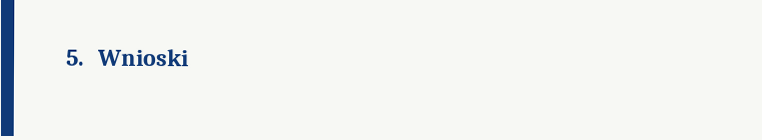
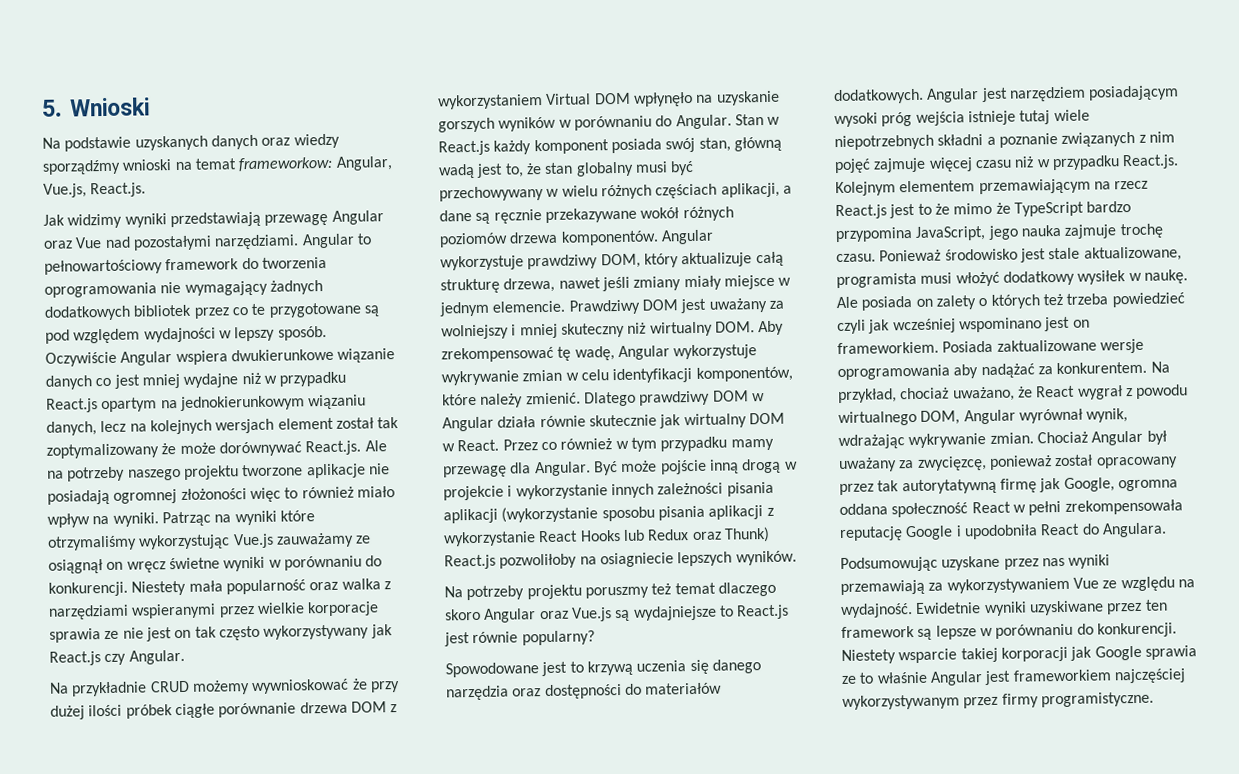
+ Na podstawie uzyskanych danych oraz wiedzy sporządźmy wnioski na temat frameworkow: Angular, Vue.js, React.js.
+ Jak widzimy wyniki przedstawiają przewagę Angular oraz Vue nad pozostałymi narzędziami. Angular to pełnowartościowy framework do tworzenia oprogramowania nie wymagający żadnych dodatkowych bibliotek przez co te przygotowane są pod względem wydajności w lepszy sposób. Oczywiście Angular wspiera dwukierunkowe wiązanie danych co jest mniej wydajne niż w przypadku React.js opartym na jednokierunkowym wiązaniu danych, lecz na kolejnych wersjach element został tak zoptymalizowany że może dorównywać React.js. Ale na potrzeby naszego projektu tworzone aplikacje nie posiadają ogromnej złożoności więc to również miało wpływ na wyniki. Patrząc na wyniki które otrzymaliśmy wykorzystując Vue.js zauważamy ze osiągnął on wręcz świetne wyniki w porównaniu do konkurencji. Niestety mała popularność oraz walka z narzędziami wspieranymi przez wielkie korporacje sprawia ze nie jest on tak często wykorzystywany jak React.js czy Angular.
+ Na przykładnie CRUD możemy wywnioskować że przy dużej ilości próbek ciągłe porównanie drzewa DOM z wykorzystaniem Virtual DOM wpłynęło na uzyskanie gorszych wyników w porównaniu do Angular. Stan w React.js każdy komponent posiada swój stan, główną wadą jest to, że stan globalny musi być przechowywany w wielu różnych częściach aplikacji, a dane są ręcznie przekazywane wokół różnych poziomów drzewa komponentów. Angular wykorzystuje prawdziwy DOM, który aktualizuje całą strukturę drzewa, nawet jeśli zmiany miały miejsce w jednym elemencie. Prawdziwy DOM jest uważany za wolniejszy i mniej skuteczny niż wirtualny DOM. Aby zrekompensować tę wadę, Angular wykorzystuje wykrywanie zmian w celu identyfikacji komponentów, które należy zmienić. Dlatego prawdziwy DOM w Angular działa równie skutecznie jak wirtualny DOM w React. Przez co również w tym przypadku mamy przewagę dla Angular. Być może pojście inną drogą w projekcie i wykorzystanie innych zależności pisania aplikacji (wykorzystanie sposobu pisania aplikacji z wykorzystanie React Hooks lub Redux oraz Thunk) React.js pozwoliłoby na osiagniecie lepszych wyników.
+ Na potrzeby projektu poruszmy też temat dlaczego skoro Angular oraz Vue.js są wydajniejsze to React.js jest równie popularny?
+ Spowodowane jest to krzywą uczenia się danego narzędzia oraz dostępności do materiałów dodatkowych. Angular jest narzędziem posiadającym wysoki próg wejścia istnieje tutaj wiele niepotrzebnych składni a poznanie związanych z nim pojęć zajmuje więcej czasu niż w przypadku React.js. Kolejnym elementem przemawiającym na rzecz React.js jest to że mimo że TypeScript bardzo przypomina JavaScript, jego nauka zajmuje trochę czasu. Ponieważ środowisko jest stale aktualizowane, programista musi włożyć dodatkowy wysiłek w naukę. Ale posiada on zalety o których też trzeba powiedzieć czyli jak wcześniej wspominano jest on frameworkiem. Posiada zaktualizowane wersje oprogramowania aby nadążać za konkurentem. Na przykład, chociaż uważano, że React wygrał z powodu wirtualnego DOM, Angular wyrównał wynik, wdrażając wykrywanie zmian. Chociaż Angular był uważany za zwycięzcę, ponieważ został opracowany przez tak autorytatywną firmę jak Google, ogromna oddana społeczność React w pełni zrekompensowała reputację Google i upodobniła React do Angulara.
+ Podsumowując uzyskane przez nas wyniki przemawiają za wykorzystywaniem Vue ze względu na wydajność. Ewidetnie wyniki uzyskiwane przez ten framework są lepsze w porównaniu do konkurencji. Niestety wsparcie takiej korporacji jak Google sprawia ze to właśnie Angular jest frameworkiem najczęściej wykorzystywanym przez firmy programistyczne.

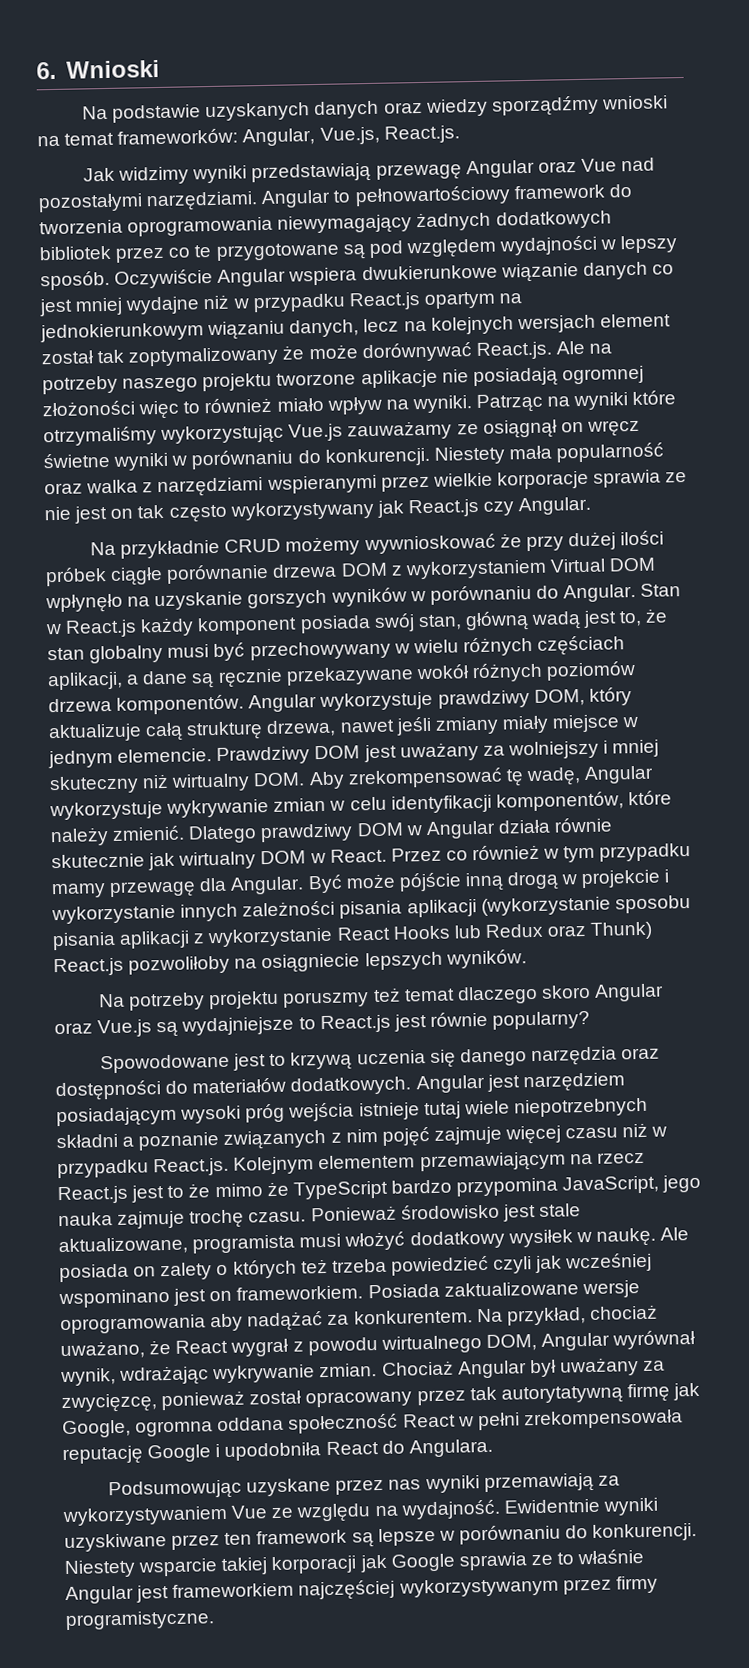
- 5. Wnioski
+ 6. Wnioski
- Na podstawie uzyskanych danych oraz wiedzy sporządźmy wnioski na temat frameworkow: Angular, Vue.js, React.js.
+ Na podstawie uzyskanych danych oraz wiedzy sporządźmy wnioski na temat frameworków: Angular, Vue.js, React.js.
- Angular to pełnowartościowy framework do tworzenia oprogramowania nie wymagający żadnych dodatkowych bibliotek przez co te przygotowane są pod względem wydajności w lepszy sposób.
+ Angular to pełnowartościowy framework do tworzenia oprogramowania niewymagający żadnych dodatkowych bibliotek przez co te przygotowane są pod względem wydajności w lepszy sposób.
- Być może pojście inną drogą w projekcie i wykorzystanie innych zależności pisania aplikacji (wykorzystanie sposobu pisania aplikacji z wykorzystanie React Hooks lub Redux oraz Thunk) React.js pozwoliłoby na osiagniecie lepszych wyników.
+ Być może pójście inną drogą w projekcie i wykorzystanie innych zależności pisania aplikacji (wykorzystanie sposobu pisania aplikacji z wykorzystanie React Hooks lub Redux oraz Thunk) React.js pozwoliłoby na osiągniecie lepszych wyników.
- Ewidetnie wyniki uzyskiwane przez ten framework są lepsze w porównaniu do konkurencji.
+ Ewidentnie wyniki uzyskiwane przez ten framework są lepsze w porównaniu do konkurencji.

